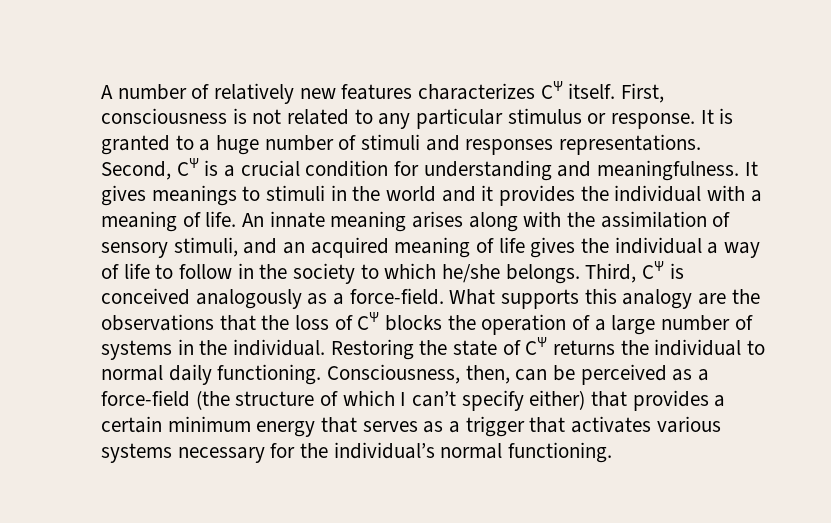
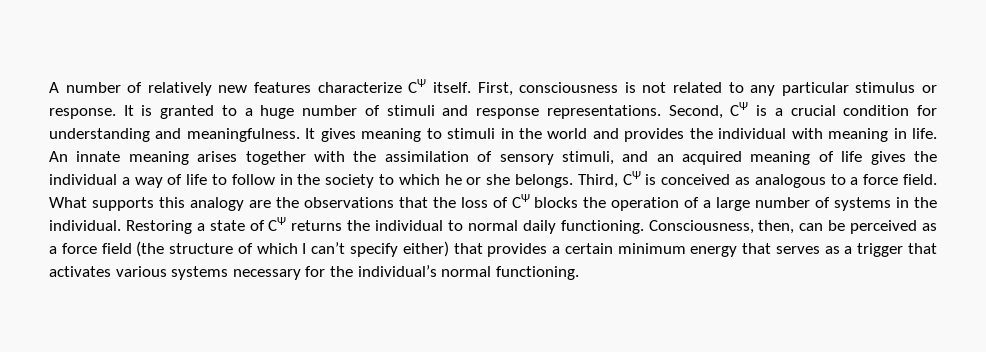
- A number of relatively new features characterizes CΨ itself.
+ A number of relatively new features characterize CΨ itself.
- It is granted to a huge number of stimuli and responses representations.
+ It is granted to a huge number of stimuli and response representations.
- It gives meanings to stimuli in the world and it provides the individual with a meaning of life.
+ It gives meaning to stimuli in the world and provides the individual with meaning in life.
- An innate meaning arises along with the assimilation of sensory stimuli, and an acquired meaning of life gives the individual a way of life to follow in the society to which he/she belongs.
+ An innate meaning arises together with the assimilation of sensory stimuli, and an acquired meaning of life gives the individual a way of life to follow in the society to which he or she belongs.
- Third, CΨ is conceived analogously as a force-field.
+ Third, CΨ is conceived as analogous to a force field.
- Restoring the state of CΨ returns the individual to normal daily functioning.
+ Restoring a state of CΨ returns the individual to normal daily functioning.
- Consciousness, then, can be perceived as a force-field (the structure of which I can’t specify either) that provides a certain minimum energy that serves as a trigger that activates various systems necessary for the individual’s normal functioning.
+ Consciousness, then, can be perceived as a force field (the structure of which I can’t specify either) that provides a certain minimum energy that serves as a trigger that activates various systems necessary for the individual’s normal functioning.

